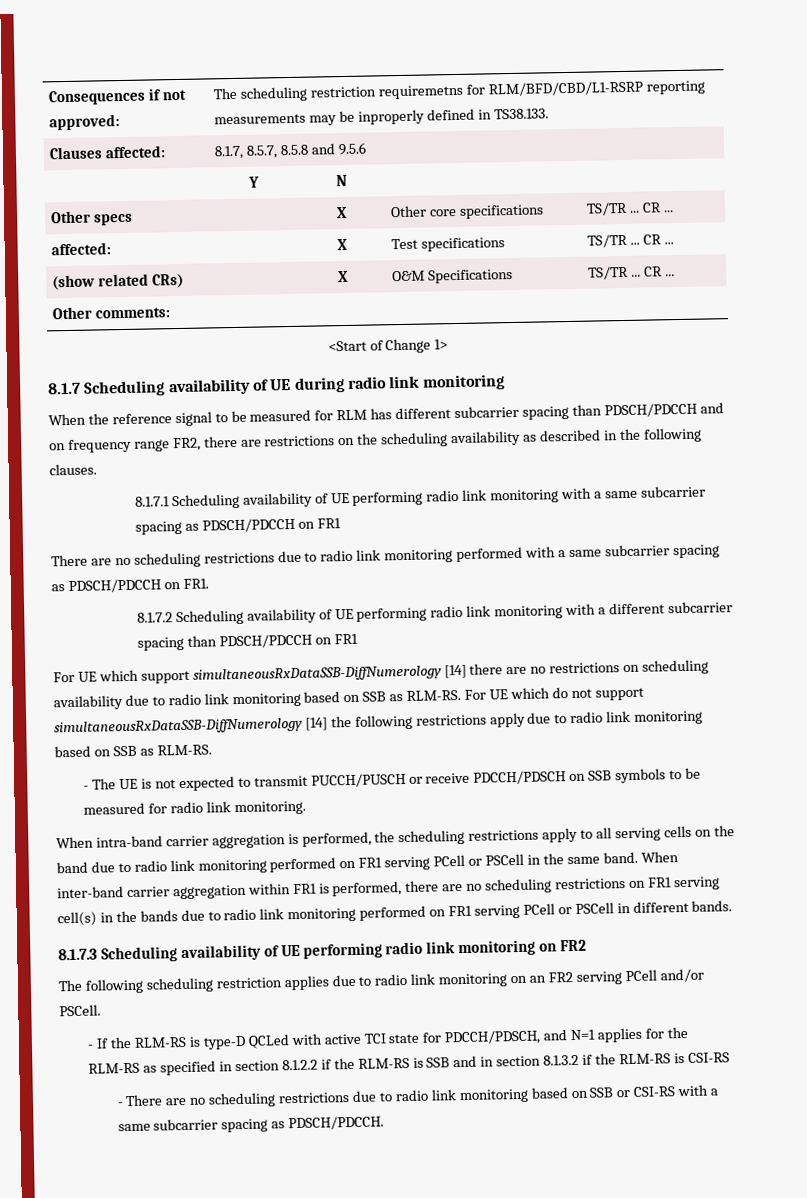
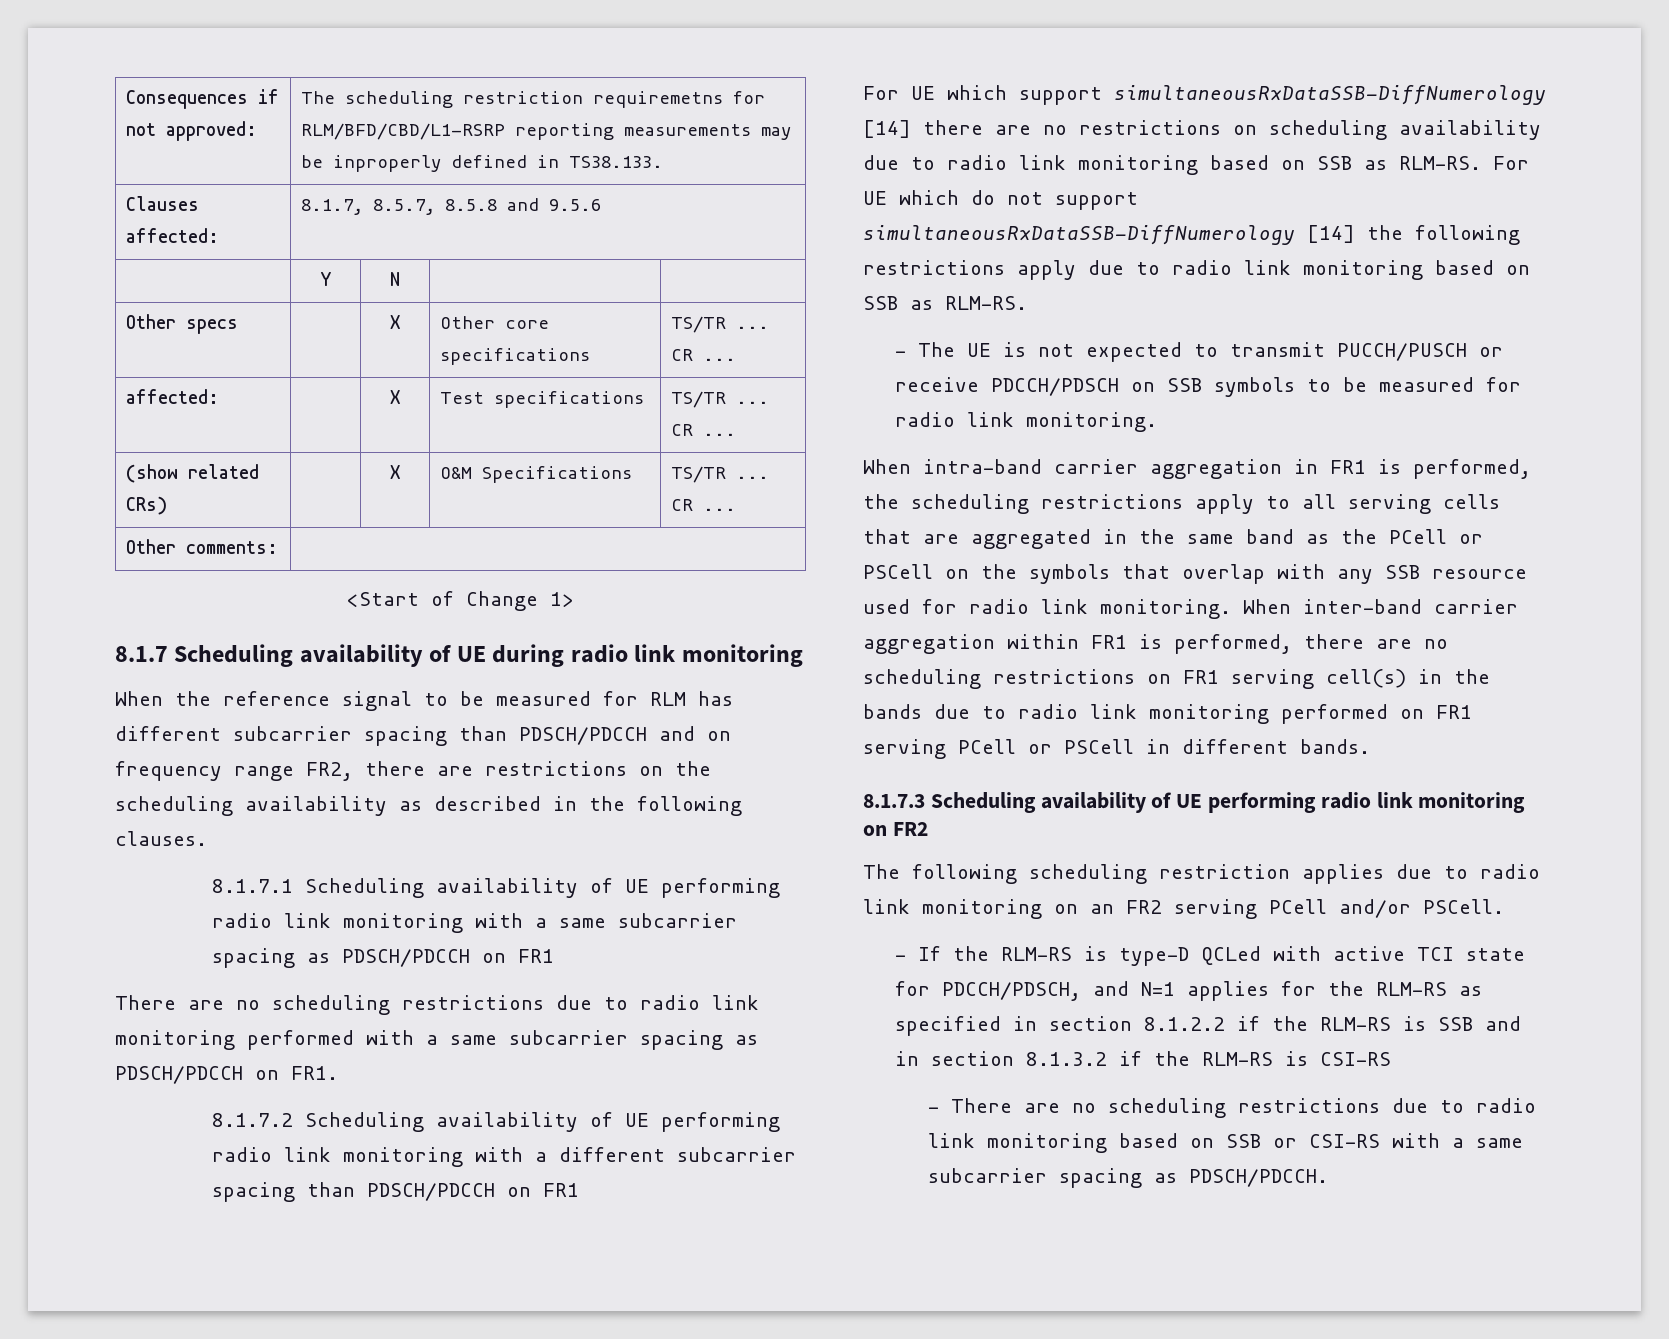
- When intra-band carrier aggregation is performed, the scheduling restrictions apply to all serving cells on the band due to radio link monitoring performed on FR1 serving PCell or PSCell in the same band.
+ When intra-band carrier aggregation in FR1 is performed, the scheduling restrictions apply to all serving cells that are aggregated in the same band as the PCell or PSCell on the symbols that overlap with any SSB resource used for radio link monitoring.

